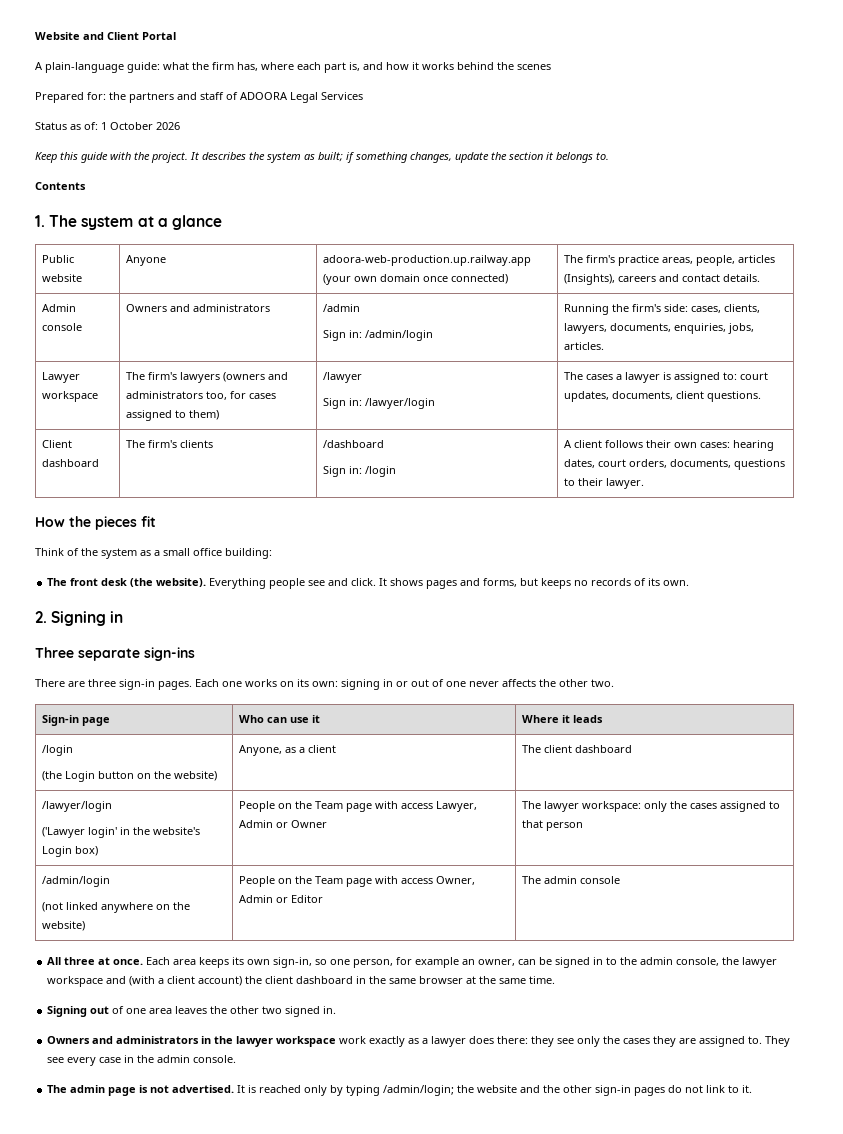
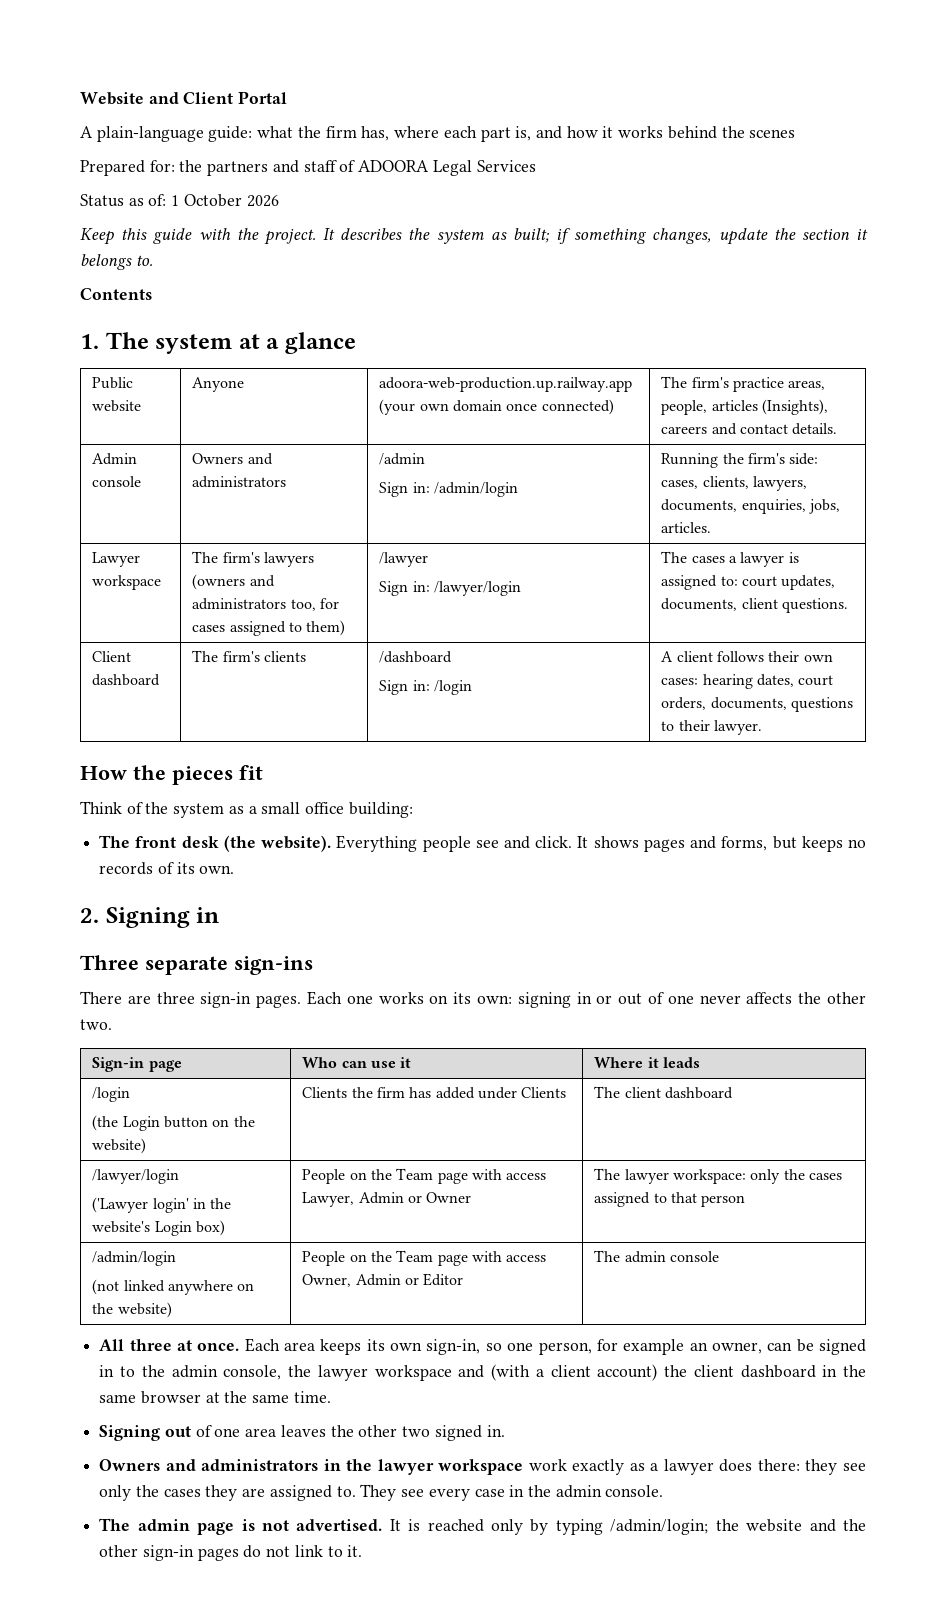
  Sign-in page | Who can use it | Where it leads
  /login
- (the Login button on the website) | Anyone, as a client | The client dashboard
+ (the Login button on the website) | Clients the firm has added under Clients | The client dashboard

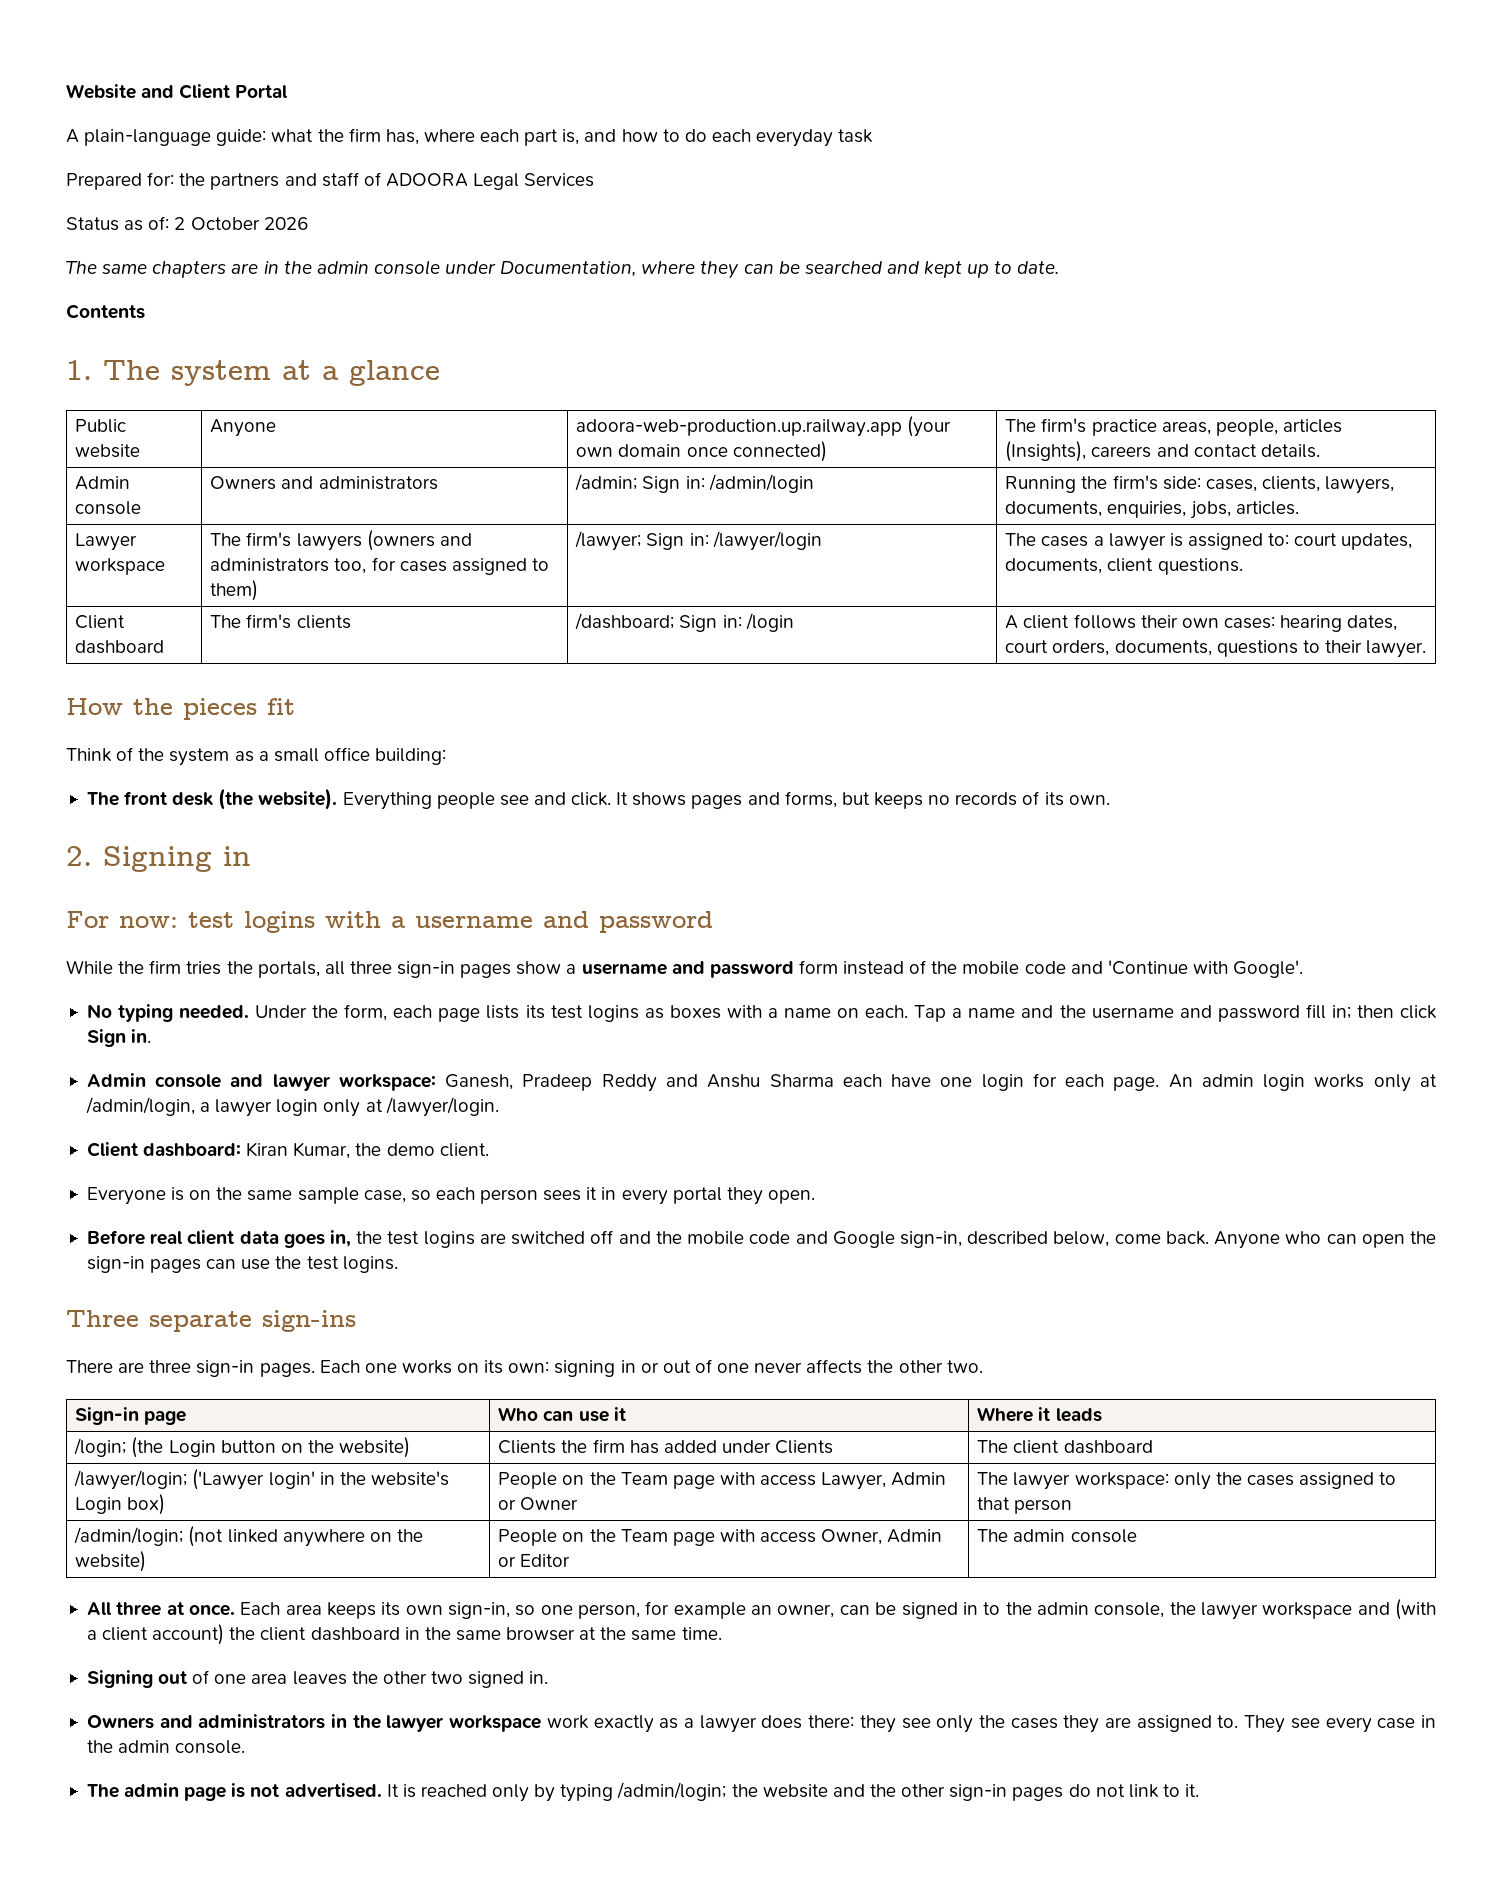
- A plain-language guide: what the firm has, where each part is, and how it works behind the scenes
+ A plain-language guide: what the firm has, where each part is, and how to do each everyday task
- Status as of: 1 October 2026
+ Status as of: 2 October 2026
- Keep this guide with the project. It describes the system as built; if something changes, update the section it belongs to.
+ The same chapters are in the admin console under Documentation, where they can be searched and kept up to date.
- Admin console | Owners and administrators | /admin
- Sign in: /admin/login | Running the firm's side: cases, clients, lawyers, documents, enquiries, jobs, articles.
+ Admin console | Owners and administrators | /admin; Sign in: /admin/login | Running the firm's side: cases, clients, lawyers, documents, enquiries, jobs, articles.
- Lawyer workspace | The firm's lawyers (owners and administrators too, for cases assigned to them) | /lawyer
- Sign in: /lawyer/login | The cases a lawyer is assigned to: court updates, documents, client questions.
+ Lawyer workspace | The firm's lawyers (owners and administrators too, for cases assigned to them) | /lawyer; Sign in: /lawyer/login | The cases a lawyer is assigned to: court updates, documents, client questions.
- Client dashboard | The firm's clients | /dashboard
- Sign in: /login | A client follows their own cases: hearing dates, court orders, documents, questions to their lawyer.
+ Client dashboard | The firm's clients | /dashboard; Sign in: /login | A client follows their own cases: hearing dates, court orders, documents, questions to their lawyer.
+ For now: test logins with a username and password
+ While the firm tries the portals, all three sign-in pages show a username and password form instead of the mobile code and 'Continue with Google'.
+ No typing needed. Under the form, each page lists its test logins as boxes with a name on each. Tap a name and the username and password fill in; then click Sign in.
+ Admin console and lawyer workspace: Ganesh, Pradeep Reddy and Anshu Sharma each have one login for each page. An admin login works only at /admin/login, a lawyer login only at /lawyer/login.
+ Client dashboard: Kiran Kumar, the demo client.
+ Everyone is on the same sample case, so each person sees it in every portal they open.
+ Before real client data goes in, the test logins are switched off and the mobile code and Google sign-in, described below, come back. Anyone who can open the sign-in pages can use the test logins.
  Sign-in page | Who can use it | Where it leads
- /login
- (the Login button on the website) | Clients the firm has added under Clients | The client dashboard
- /lawyer/login
- ('Lawyer login' in the website's Login box) | People on the Team page with access Lawyer, Admin or Owner | The lawyer workspace: only the cases assigned to that person
- /admin/login
- (not linked anywhere on the website) | People on the Team page with access Owner, Admin or Editor | The admin console
+ /login; (the Login button on the website) | Clients the firm has added under Clients | The client dashboard
+ /lawyer/login; ('Lawyer login' in the website's Login box) | People on the Team page with access Lawyer, Admin or Owner | The lawyer workspace: only the cases assigned to that person
+ /admin/login; (not linked anywhere on the website) | People on the Team page with access Owner, Admin or Editor | The admin console

